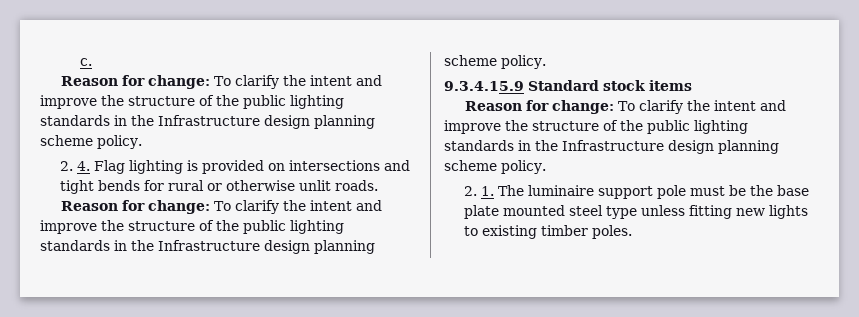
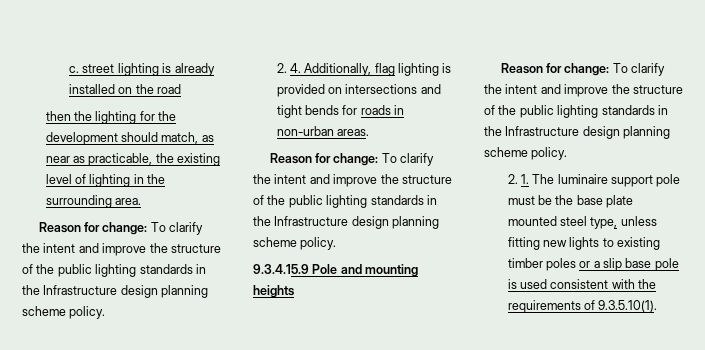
- c.
+ c. street lighting is already installed on the road
+ then the lighting for the development should match, as near as practicable, the existing level of lighting in the surrounding area.
- 2. 4. Flag lighting is provided on intersections and tight bends for rural or otherwise unlit roads.
+ 2. 4. Additionally, flag lighting is provided on intersections and tight bends for roads in non-urban areas.
- 9.3.4.15.9 Standard stock items
+ 9.3.4.15.9 Pole and mounting heights
- 2. 1. The luminaire support pole must be the base plate mounted steel type unless fitting new lights to existing timber poles.
+ 2. 1. The luminaire support pole must be the base plate mounted steel type, unless fitting new lights to existing timber poles or a slip base pole is used consistent with the requirements of 9.3.5.10(1).

